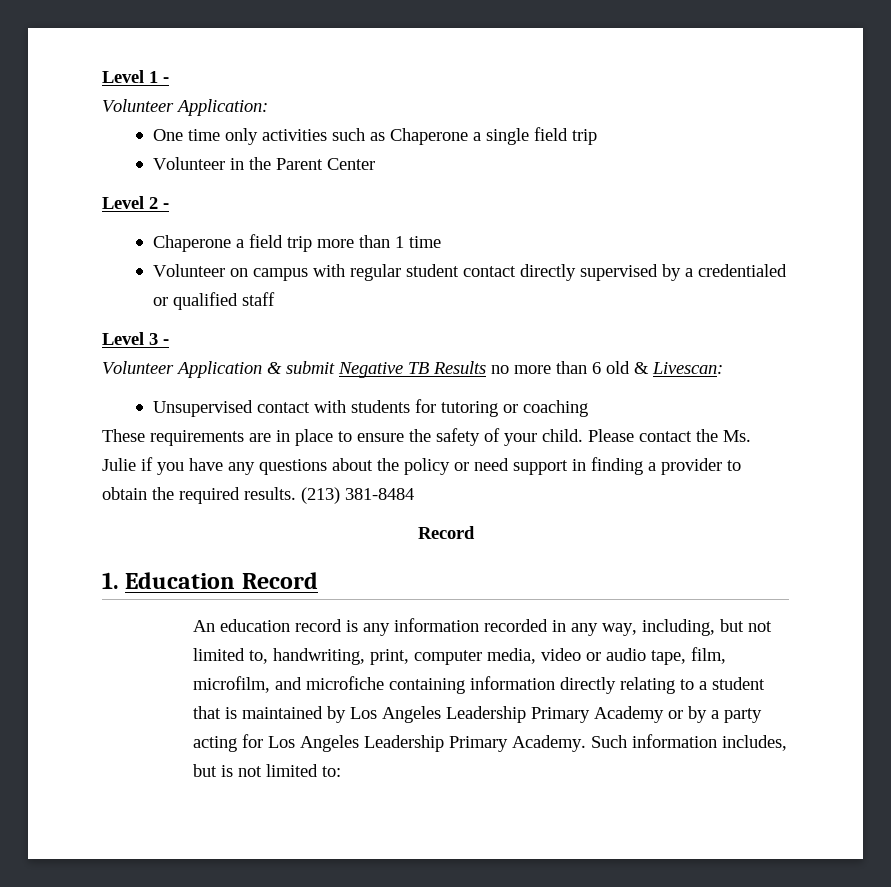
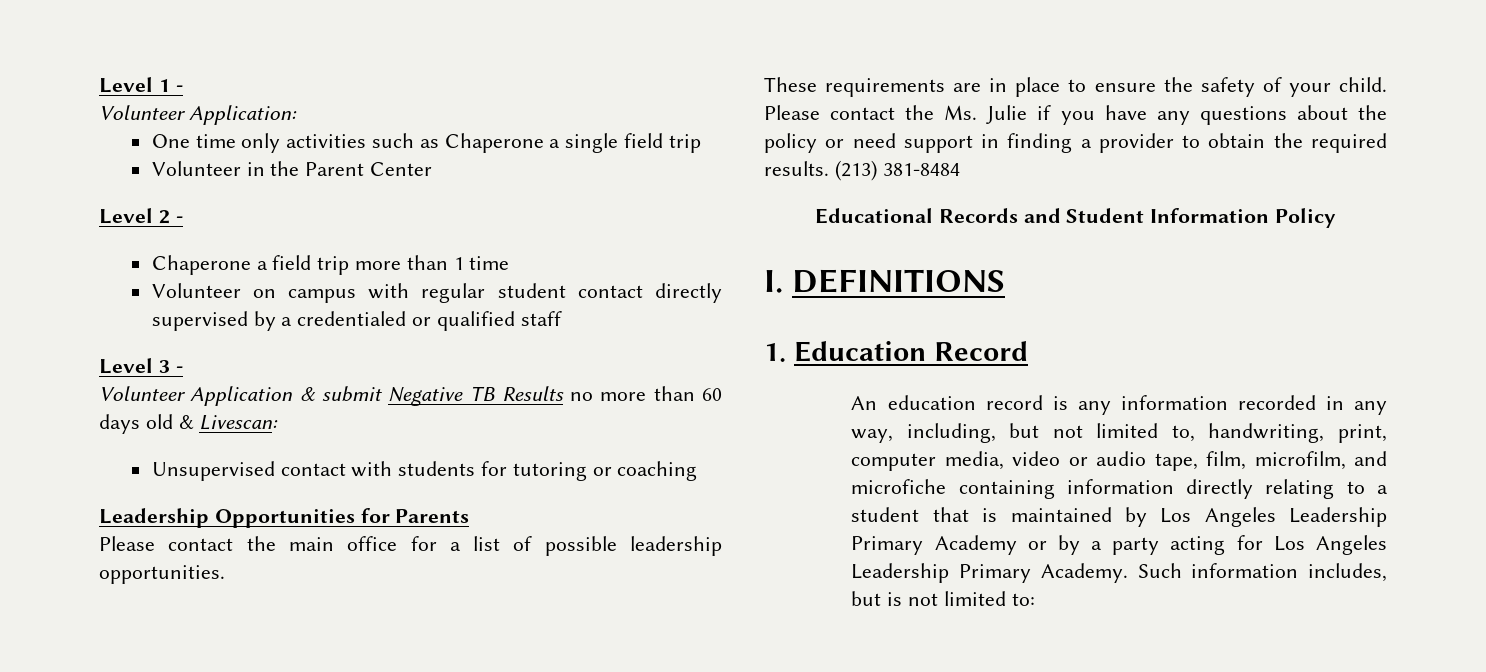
- Volunteer Application & submit Negative TB Results no more than 6 old & Livescan:
+ Volunteer Application & submit Negative TB Results no more than 60 days old & Livescan:
+ Leadership Opportunities for Parents
+ Please contact the main office for a list of possible leadership opportunities.
  (213) 381-8484
- Record
+ Educational Records and Student Information Policy
+ I. DEFINITIONS

